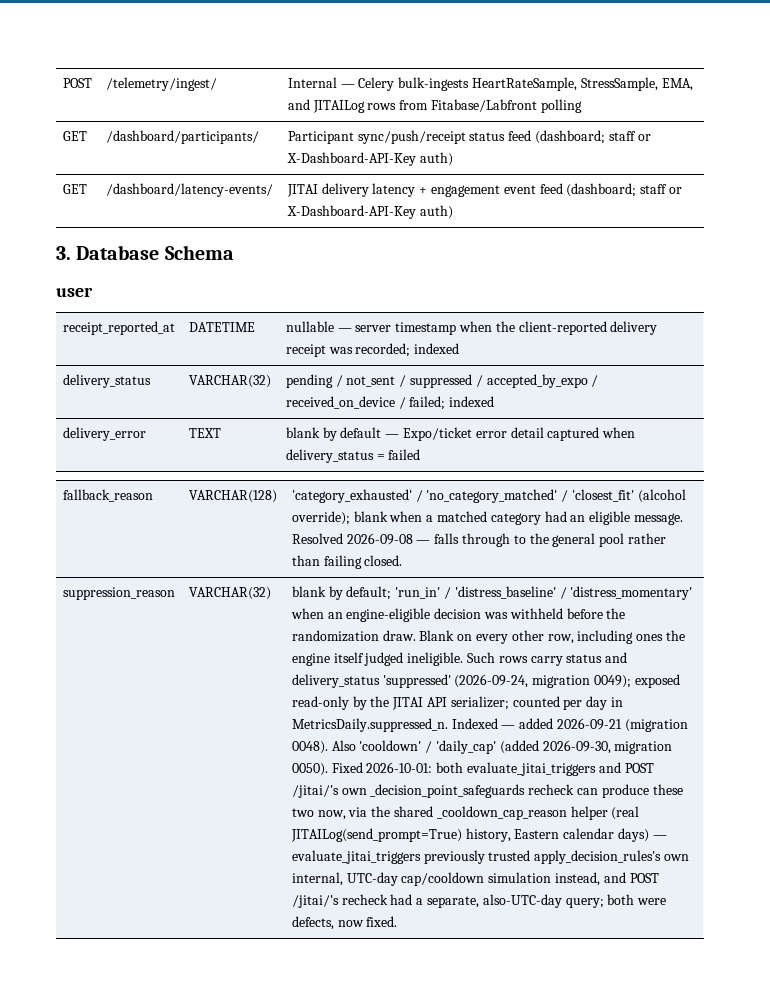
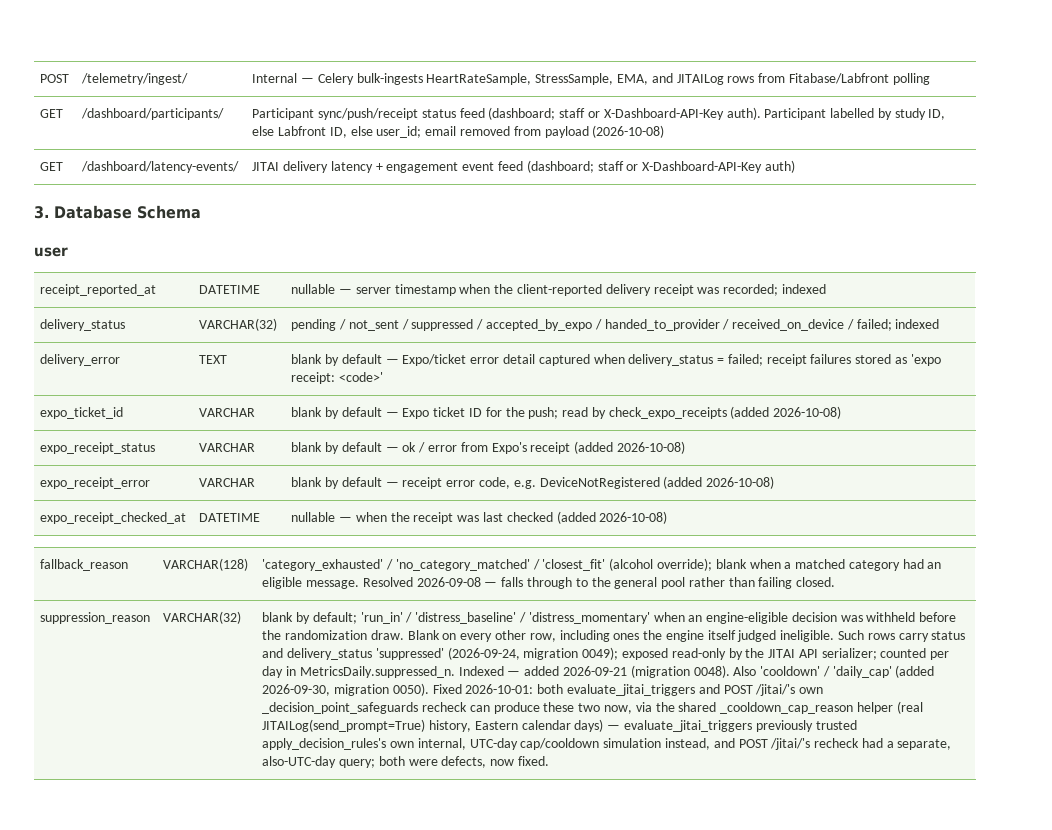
- GET | /dashboard/participants/ | Participant sync/push/receipt status feed (dashboard; staff or X-Dashboard-API-Key auth)
+ GET | /dashboard/participants/ | Participant sync/push/receipt status feed (dashboard; staff or X-Dashboard-API-Key auth). Participant labelled by study ID, else Labfront ID, else user_id; email removed from payload (2026-10-08)
- delivery_status | VARCHAR(32) | pending / not_sent / suppressed / accepted_by_expo / received_on_device / failed; indexed
+ delivery_status | VARCHAR(32) | pending / not_sent / suppressed / accepted_by_expo / handed_to_provider / received_on_device / failed; indexed
- delivery_error | TEXT | blank by default — Expo/ticket error detail captured when delivery_status = failed
+ delivery_error | TEXT | blank by default — Expo/ticket error detail captured when delivery_status = failed; receipt failures stored as 'expo receipt: <code>'
+ expo_ticket_id | VARCHAR | blank by default — Expo ticket ID for the push; read by check_expo_receipts (added 2026-10-08)
+ expo_receipt_status | VARCHAR | blank by default — ok / error from Expo's receipt (added 2026-10-08)
+ expo_receipt_error | VARCHAR | blank by default — receipt error code, e.g. DeviceNotRegistered (added 2026-10-08)
+ expo_receipt_checked_at | DATETIME | nullable — when the receipt was last checked (added 2026-10-08)

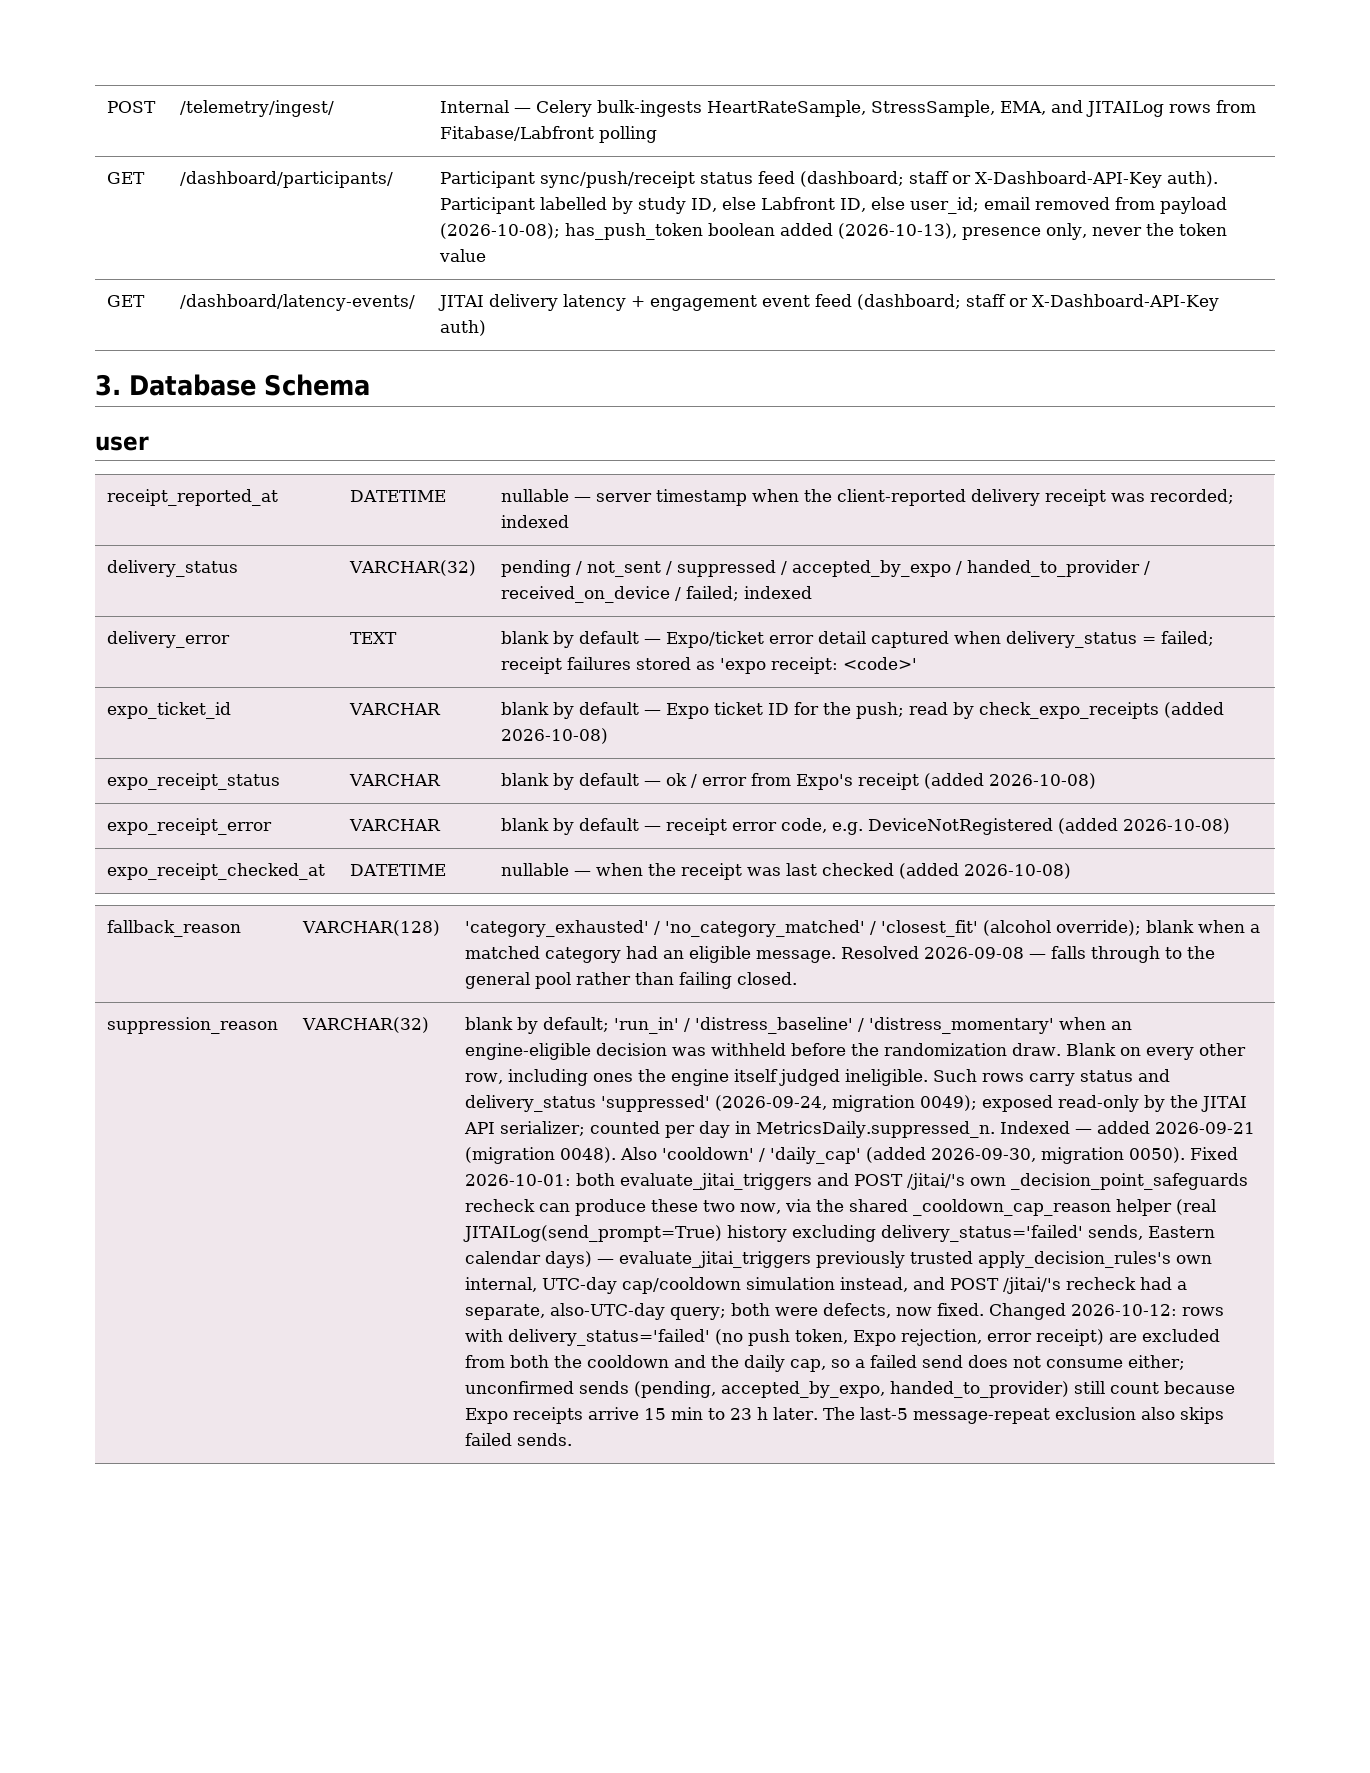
- GET | /dashboard/participants/ | Participant sync/push/receipt status feed (dashboard; staff or X-Dashboard-API-Key auth). Participant labelled by study ID, else Labfront ID, else user_id; email removed from payload (2026-10-08)
+ GET | /dashboard/participants/ | Participant sync/push/receipt status feed (dashboard; staff or X-Dashboard-API-Key auth). Participant labelled by study ID, else Labfront ID, else user_id; email removed from payload (2026-10-08); has_push_token boolean added (2026-10-13), presence only, never the token value
- Fixed 2026-10-01: both evaluate_jitai_triggers and POST /jitai/'s own _decision_point_safeguards recheck can produce these two now, via the shared _cooldown_cap_reason helper (real JITAILog(send_prompt=True) history, Eastern calendar days) — evaluate_jitai_triggers previously trusted apply_decision_rules's own internal, UTC-day cap/cooldown simulation instead, and POST /jitai/'s recheck had a separate, also-UTC-day query; both were defects, now fixed.
+ Fixed 2026-10-01: both evaluate_jitai_triggers and POST /jitai/'s own _decision_point_safeguards recheck can produce these two now, via the shared _cooldown_cap_reason helper (real JITAILog(send_prompt=True) history excluding delivery_status='failed' sends, Eastern calendar days) — evaluate_jitai_triggers previously trusted apply_decision_rules's own internal, UTC-day cap/cooldown simulation instead, and POST /jitai/'s recheck had a separate, also-UTC-day query; both were defects, now fixed.
+ Changed 2026-10-12: rows with delivery_status='failed' (no push token, Expo rejection, error receipt) are excluded from both the cooldown and the daily cap, so a failed send does not consume either; unconfirmed sends (pending, accepted_by_expo, handed_to_provider) still count because Expo receipts arrive 15 min to 23 h later. The last-5 message-repeat exclusion also skips failed sends.

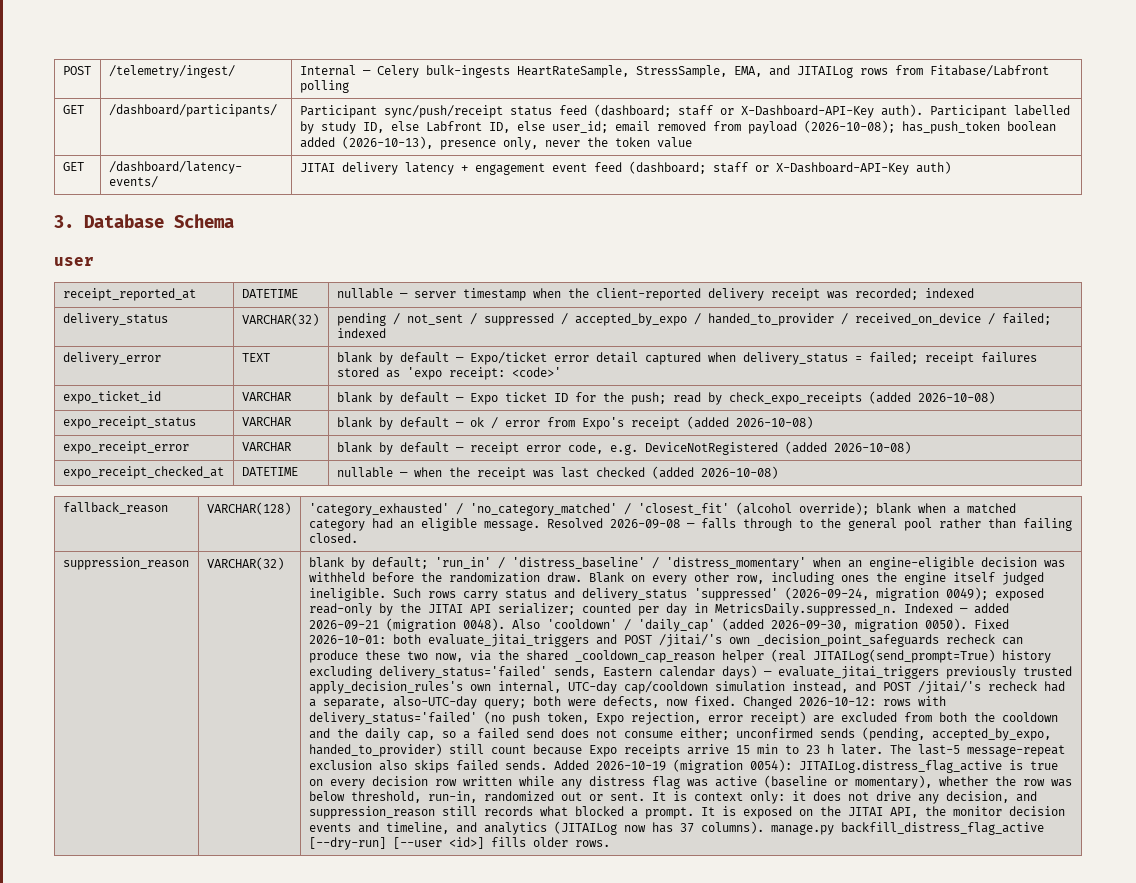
+ Added 2026-10-19 (migration 0054): JITAILog.distress_flag_active is true on every decision row written while any distress flag was active (baseline or momentary), whether the row was below threshold, run-in, randomized out or sent. It is context only: it does not drive any decision, and suppression_reason still records what blocked a prompt. It is exposed on the JITAI API, the monitor decision events and timeline, and analytics (JITAILog now has 37 columns). manage.py backfill_distress_flag_active [--dry-run] [--user <id>] fills older rows.

